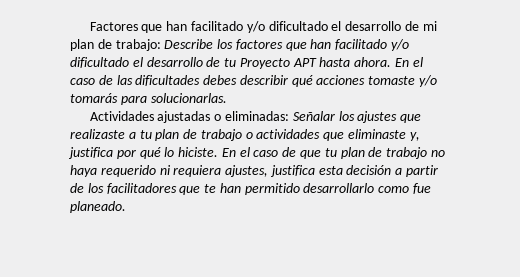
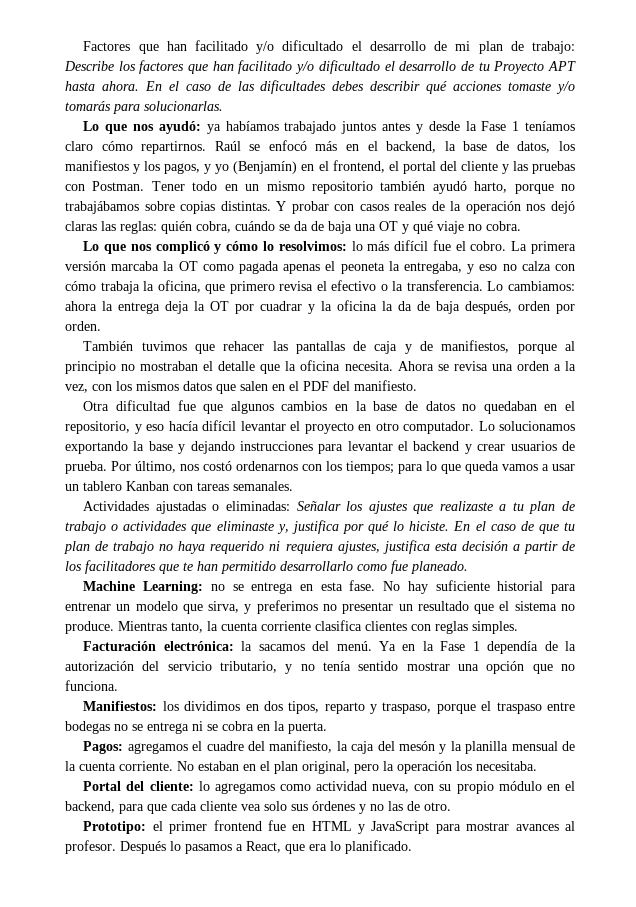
+ Lo que nos ayudó: ya habíamos trabajado juntos antes y desde la Fase 1 teníamos claro cómo repartirnos. Raúl se enfocó más en el backend, la base de datos, los manifiestos y los pagos, y yo (Benjamín) en el frontend, el portal del cliente y las pruebas con Postman. Tener todo en un mismo repositorio también ayudó harto, porque no trabajábamos sobre copias distintas. Y probar con casos reales de la operación nos dejó claras las reglas: quién cobra, cuándo se da de baja una OT y qué viaje no cobra.
+ Lo que nos complicó y cómo lo resolvimos: lo más difícil fue el cobro. La primera versión marcaba la OT como pagada apenas el peoneta la entregaba, y eso no calza con cómo trabaja la oficina, que primero revisa el efectivo o la transferencia. Lo cambiamos: ahora la entrega deja la OT por cuadrar y la oficina la da de baja después, orden por orden.
+ También tuvimos que rehacer las pantallas de caja y de manifiestos, porque al principio no mostraban el detalle que la oficina necesita. Ahora se revisa una orden a la vez, con los mismos datos que salen en el PDF del manifiesto.
+ Otra dificultad fue que algunos cambios en la base de datos no quedaban en el repositorio, y eso hacía difícil levantar el proyecto en otro computador. Lo solucionamos exportando la base y dejando instrucciones para levantar el backend y crear usuarios de prueba. Por último, nos costó ordenarnos con los tiempos; para lo que queda vamos a usar un tablero Kanban con tareas semanales.
+ Machine Learning: no se entrega en esta fase. No hay suficiente historial para entrenar un modelo que sirva, y preferimos no presentar un resultado que el sistema no produce. Mientras tanto, la cuenta corriente clasifica clientes con reglas simples.
+ Facturación electrónica: la sacamos del menú. Ya en la Fase 1 dependía de la autorización del servicio tributario, y no tenía sentido mostrar una opción que no funciona.
+ Manifiestos: los dividimos en dos tipos, reparto y traspaso, porque el traspaso entre bodegas no se entrega ni se cobra en la puerta.
+ Pagos: agregamos el cuadre del manifiesto, la caja del mesón y la planilla mensual de la cuenta corriente. No estaban en el plan original, pero la operación los necesitaba.
+ Portal del cliente: lo agregamos como actividad nueva, con su propio módulo en el backend, para que cada cliente vea solo sus órdenes y no las de otro.
+ Prototipo: el primer frontend fue en HTML y JavaScript para mostrar avances al profesor. Después lo pasamos a React, que era lo planificado.

